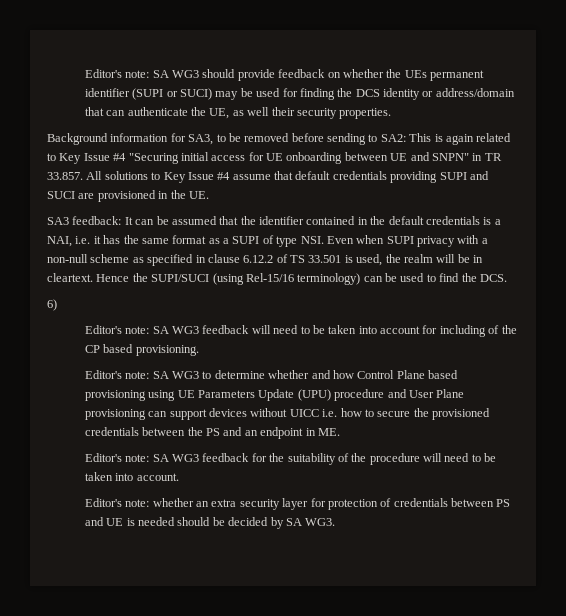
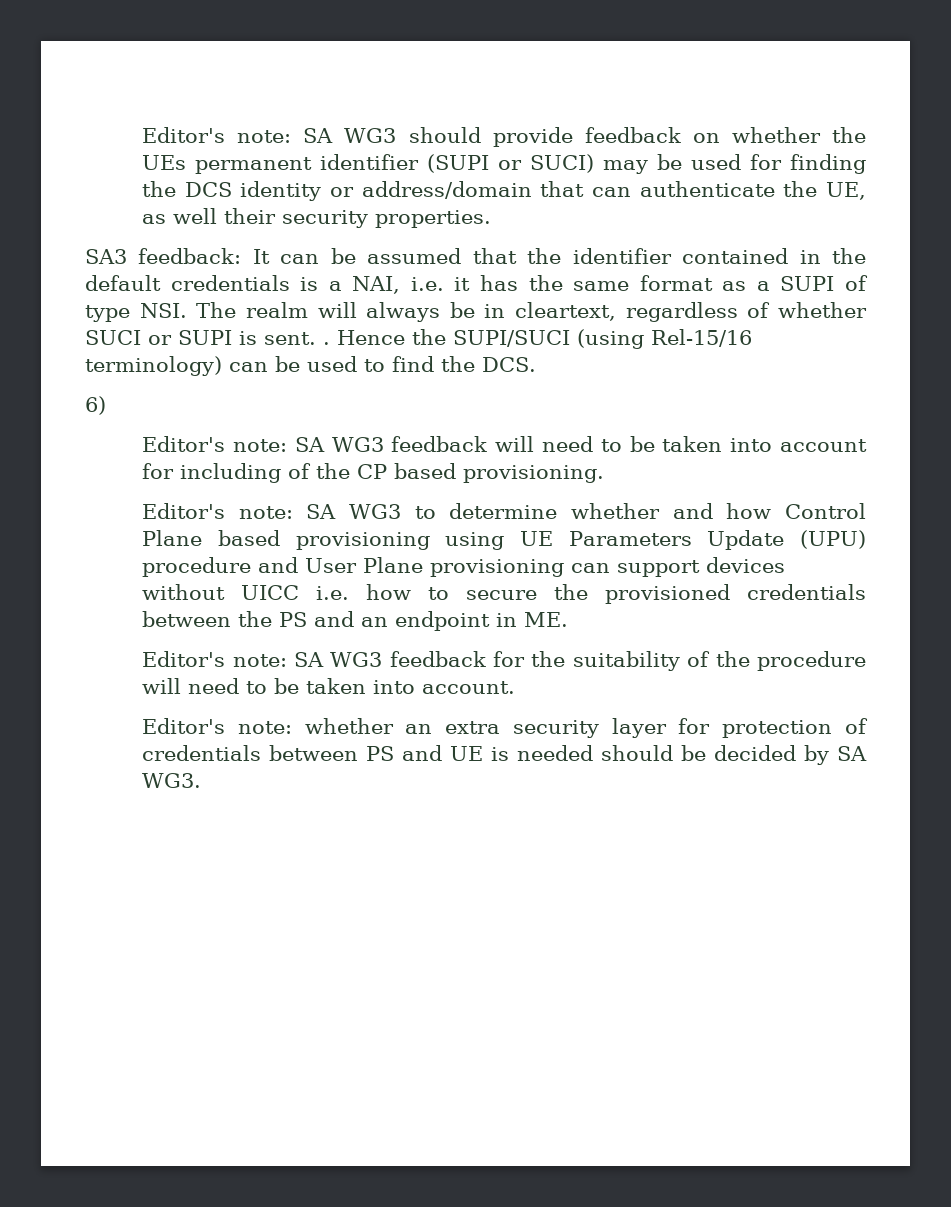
- Background information for SA3, to be removed before sending to SA2: This is again related to Key Issue #4 "Securing initial access for UE onboarding between UE and SNPN" in TR 33.857. All solutions to Key Issue #4 assume that default credentials providing SUPI and SUCI are provisioned in the UE.
- SA3 feedback: It can be assumed that the identifier contained in the default credentials is a NAI, i.e. it has the same format as a SUPI of type NSI. Even when SUPI privacy with a non-null scheme as specified in clause 6.12.2 of TS 33.501 is used, the realm will be in cleartext.
+ SA3 feedback: It can be assumed that the identifier contained in the default credentials is a NAI, i.e. it has the same format as a SUPI of type NSI. The realm will always be in cleartext, regardless of whether SUCI or SUPI is sent. .

